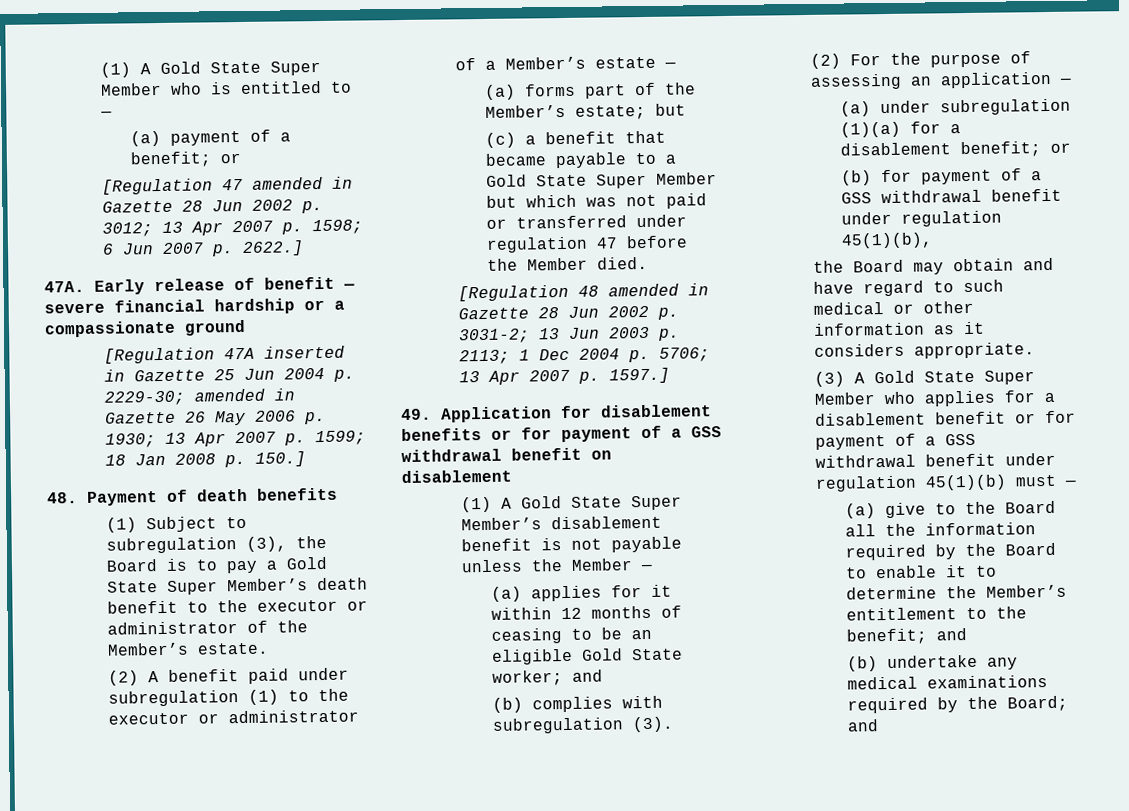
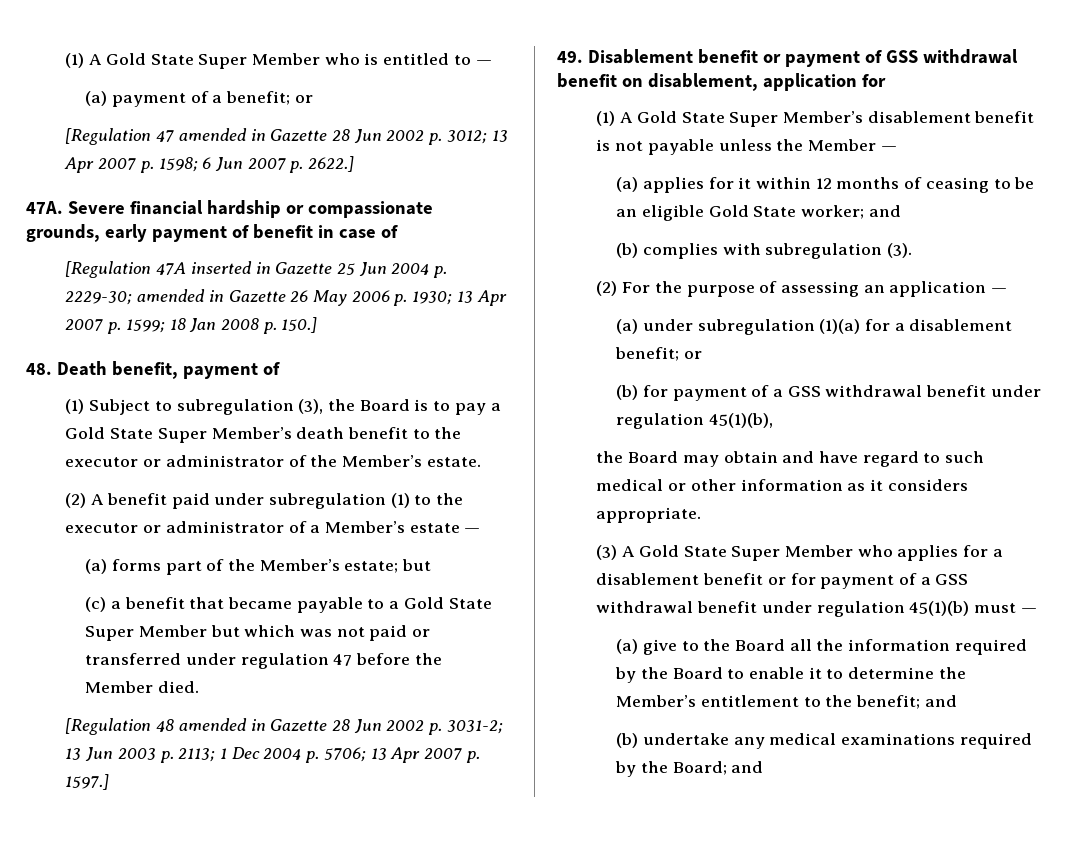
- Early release of benefit — severe financial hardship or a compassionate ground
+ Severe financial hardship or compassionate grounds, early payment of benefit in case of
- 48. Payment of death benefits
+ 48. Death benefit, payment of
- 49. Application for disablement benefits or for payment of a GSS withdrawal benefit on disablement
+ 49. Disablement benefit or payment of GSS withdrawal benefit on disablement, application for

